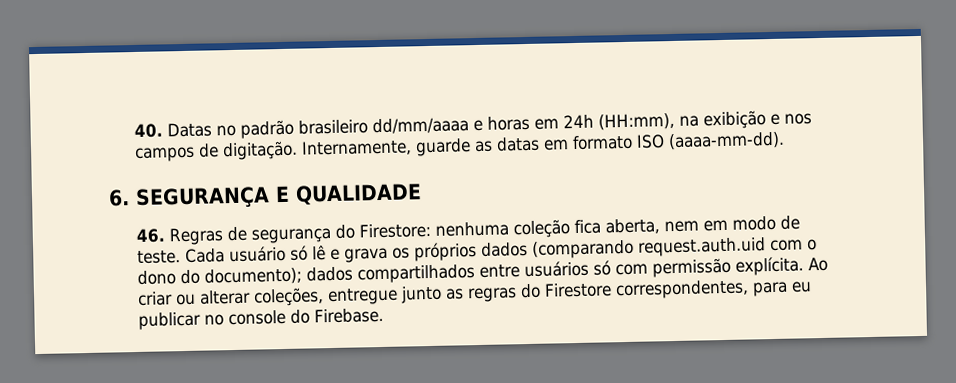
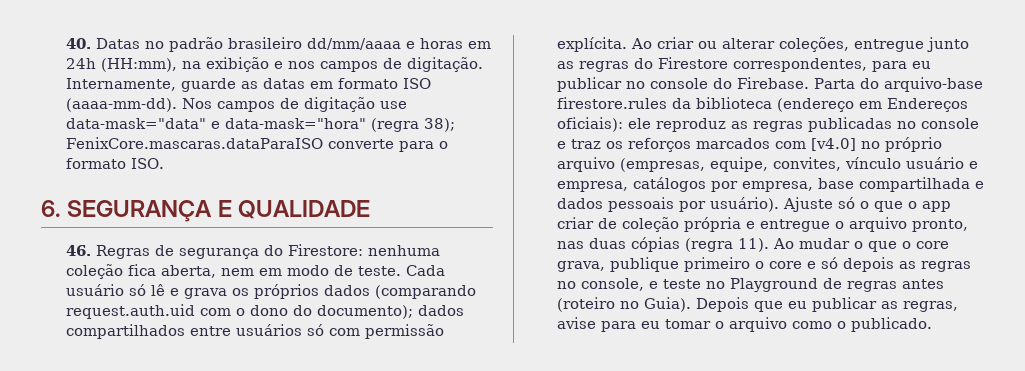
+ Nos campos de digitação use data-mask="data" e data-mask="hora" (regra 38); FenixCore.mascaras.dataParaISO converte para o formato ISO.
+ Parta do arquivo-base firestore.rules da biblioteca (endereço em Endereços oficiais): ele reproduz as regras publicadas no console e traz os reforços marcados com [v4.0] no próprio arquivo (empresas, equipe, convites, vínculo usuário e empresa, catálogos por empresa, base compartilhada e dados pessoais por usuário). Ajuste só o que o app criar de coleção própria e entregue o arquivo pronto, nas duas cópias (regra 11). Ao mudar o que o core grava, publique primeiro o core e só depois as regras no console, e teste no Playground de regras antes (roteiro no Guia). Depois que eu publicar as regras, avise para eu tomar o arquivo como o publicado.

